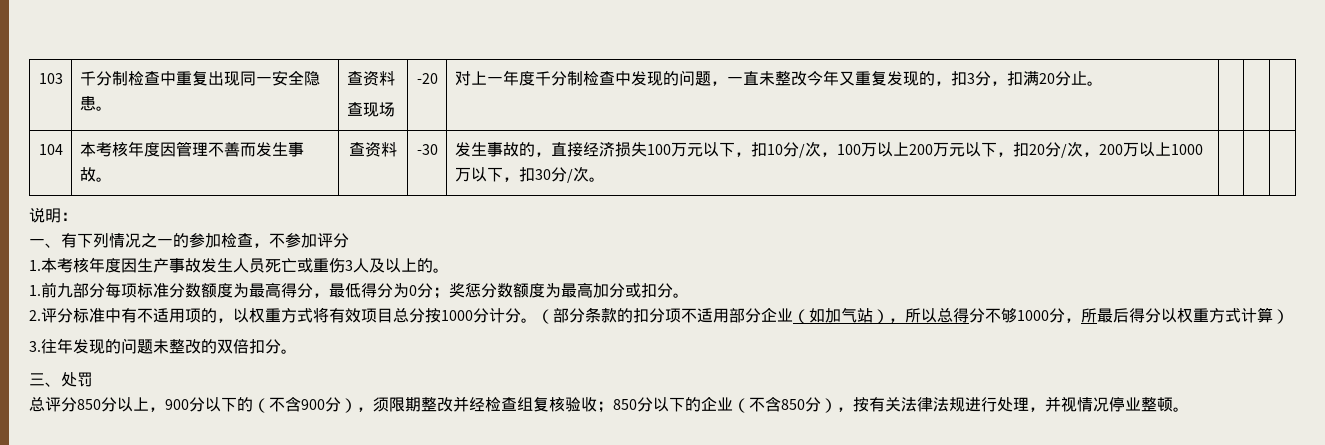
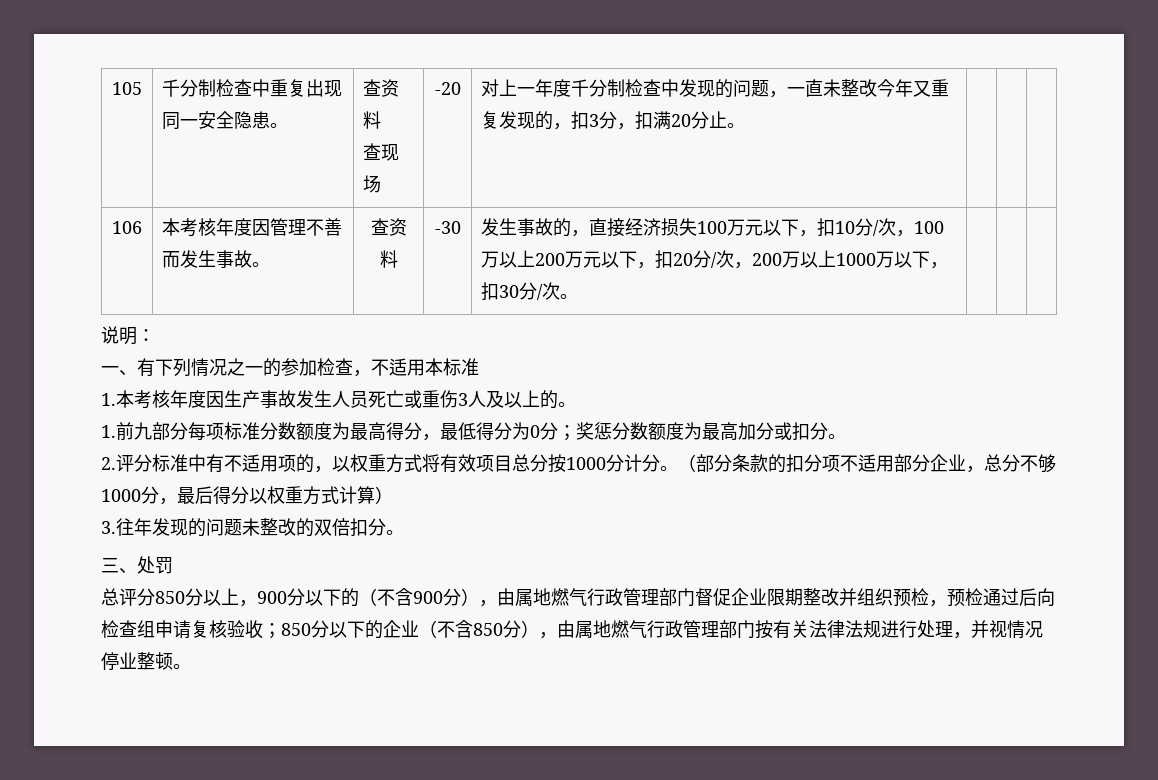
- 103 | 千分制检查中重复出现同一安全隐患。 | 查资料
+ 105 | 千分制检查中重复出现同一安全隐患。 | 查资料
- 104
+ 106
- 一、有下列情况之一的参加检查，不参加评分
+ 一、有下列情况之一的参加检查，不适用本标准
- （部分条款的扣分项不适用部分企业（如加气站），所以总得分不够1000分，所最后得分以权重方式计算）
+ （部分条款的扣分项不适用部分企业，总分不够1000分，最后得分以权重方式计算）
- 总评分850分以上，900分以下的（不含900分），须限期整改并经检查组复核验收；850分以下的企业（不含850分），按有关法律法规进行处理，并视情况停业整顿。
+ 总评分850分以上，900分以下的（不含900分），由属地燃气行政管理部门督促企业限期整改并组织预检，预检通过后向检查组申请复核验收；850分以下的企业（不含850分），由属地燃气行政管理部门按有关法律法规进行处理，并视情况停业整顿。

